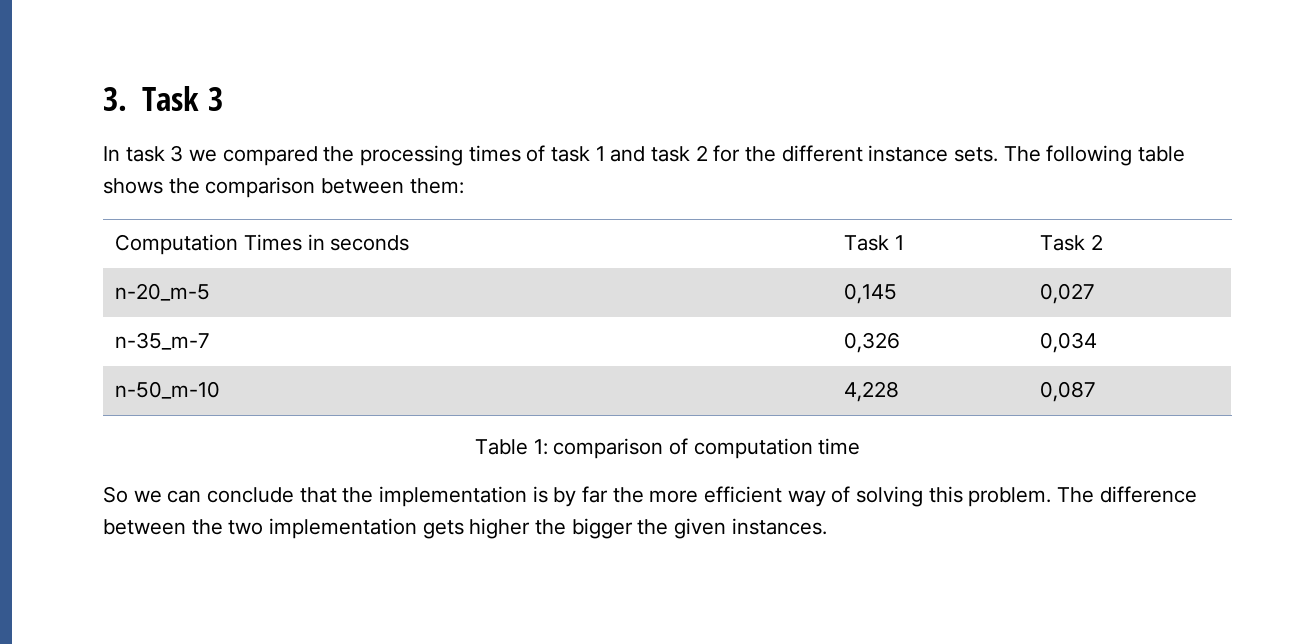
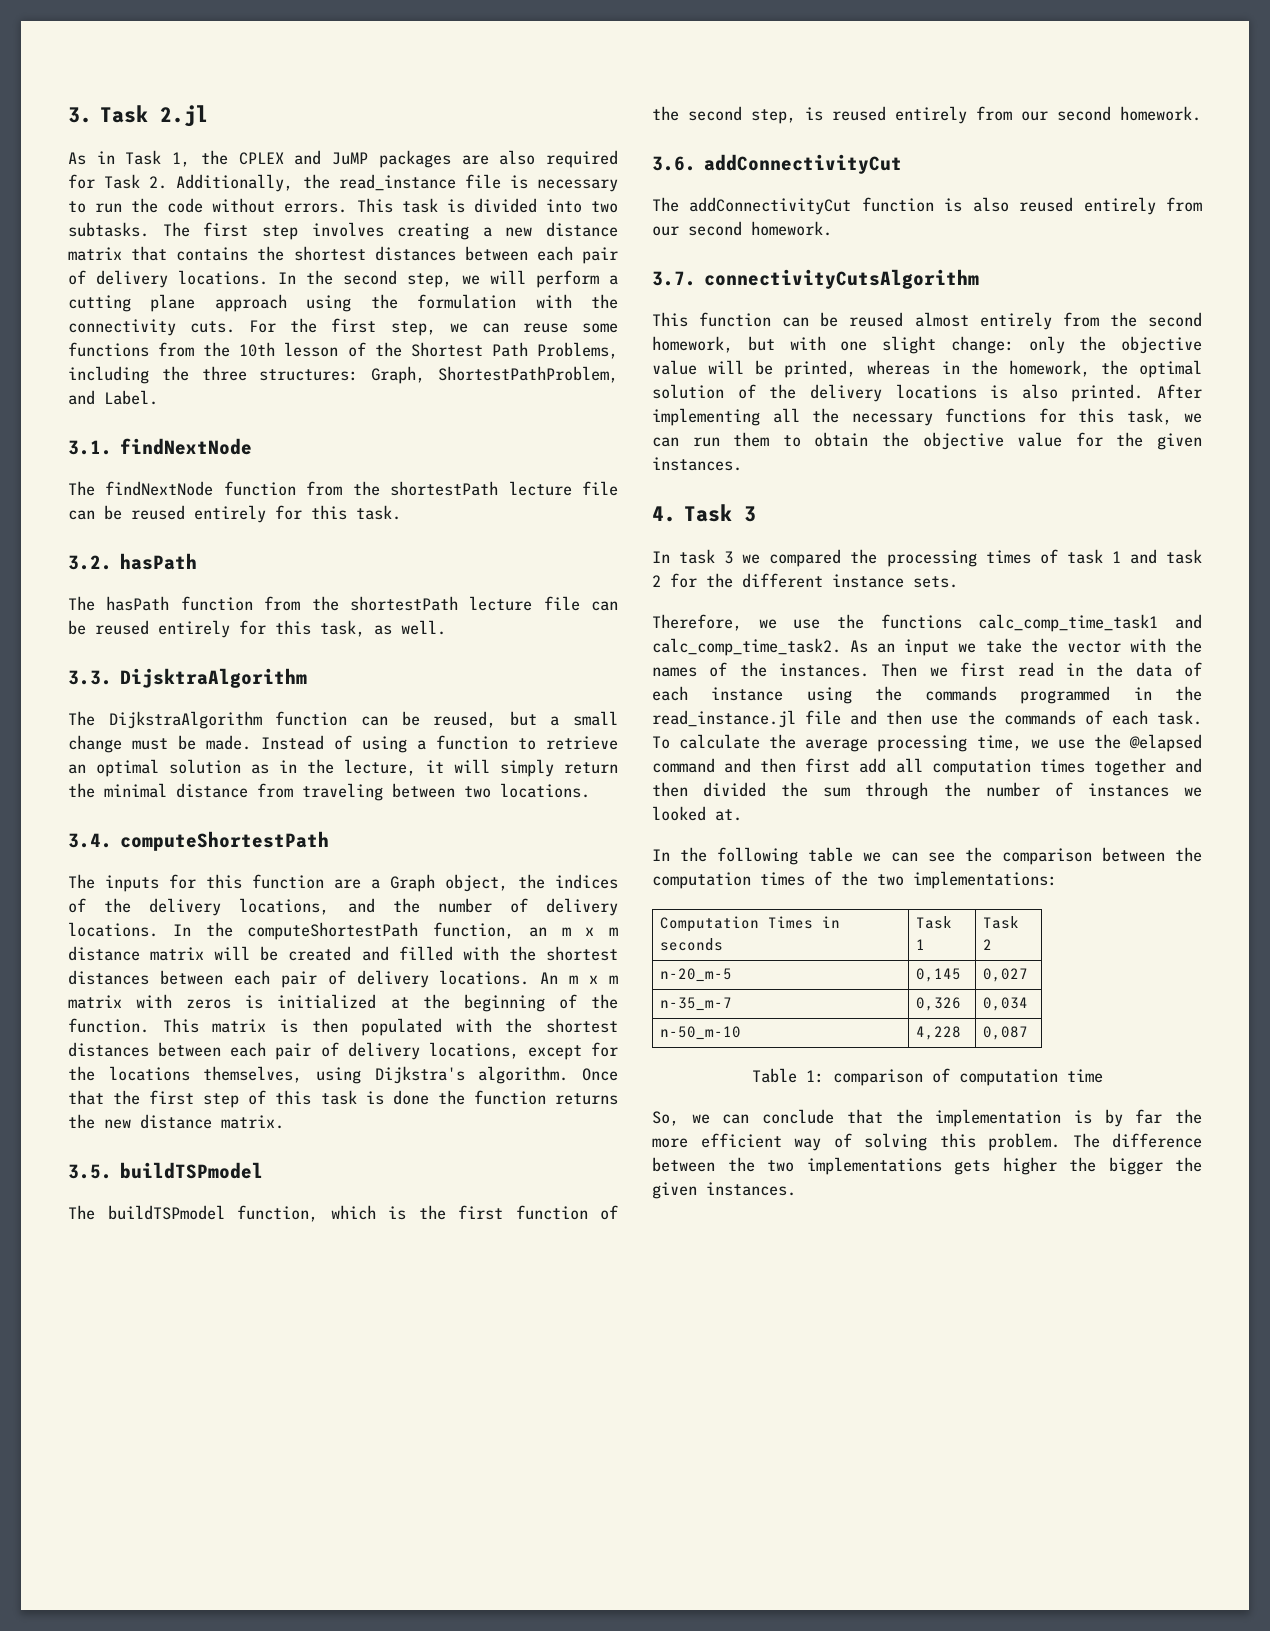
- 3. Task 3
+ 3. Task 2.jl
+ As in Task 1, the CPLEX and JuMP packages are also required for Task 2. Additionally, the read_instance file is necessary to run the code without errors. This task is divided into two subtasks. The first step involves creating a new distance matrix that contains the shortest distances between each pair of delivery locations. In the second step, we will perform a cutting plane approach using the formulation with the connectivity cuts. For the first step, we can reuse some functions from the 10th lesson of the Shortest Path Problems, including the three structures: Graph, ShortestPathProblem, and Label.
+ 3.1. findNextNode
+ The findNextNode function from the shortestPath lecture file can be reused entirely for this task.
+ 3.2. hasPath
+ The hasPath function from the shortestPath lecture file can be reused entirely for this task, as well.
+ 3.3. DijsktraAlgorithm
+ The DijkstraAlgorithm function can be reused, but a small change must be made. Instead of using a function to retrieve an optimal solution as in the lecture, it will simply return the minimal distance from traveling between two locations.
+ 3.4. computeShortestPath
+ The inputs for this function are a Graph object, the indices of the delivery locations, and the number of delivery locations. In the computeShortestPath function, an m x m distance matrix will be created and filled with the shortest distances between each pair of delivery locations. An m x m matrix with zeros is initialized at the beginning of the function. This matrix is then populated with the shortest distances between each pair of delivery locations, except for the locations themselves, using Dijkstra's algorithm. Once that the first step of this task is done the function returns the new distance matrix.
+ 3.5. buildTSPmodel
+ The buildTSPmodel function, which is the first function of the second step, is reused entirely from our second homework.
+ 3.6. addConnectivityCut
+ The addConnectivityCut function is also reused entirely from our second homework.
+ 3.7. connectivityCutsAlgorithm
+ This function can be reused almost entirely from the second homework, but with one slight change: only the objective value will be printed, whereas in the homework, the optimal solution of the delivery locations is also printed. After implementing all the necessary functions for this task, we can run them to obtain the objective value for the given instances.
+ 4. Task 3
- In task 3 we compared the processing times of task 1 and task 2 for the different instance sets. The following table shows the comparison between them:
+ In task 3 we compared the processing times of task 1 and task 2 for the different instance sets.
+ Therefore, we use the functions calc_comp_time_task1 and calc_comp_time_task2. As an input we take the vector with the names of the instances. Then we first read in the data of each instance using the commands programmed in the read_instance.jl file and then use the commands of each task. To calculate the average processing time, we use the @elapsed command and then first add all computation times together and then divided the sum through the number of instances we looked at.
+ In the following table we can see the comparison between the computation times of the two implementations:
- So we can conclude that the implementation is by far the more efficient way of solving this problem.
+ So, we can conclude that the implementation is by far the more efficient way of solving this problem.
- The difference between the two implementation gets higher the bigger the given instances.
+ The difference between the two implementations gets higher the bigger the given instances.

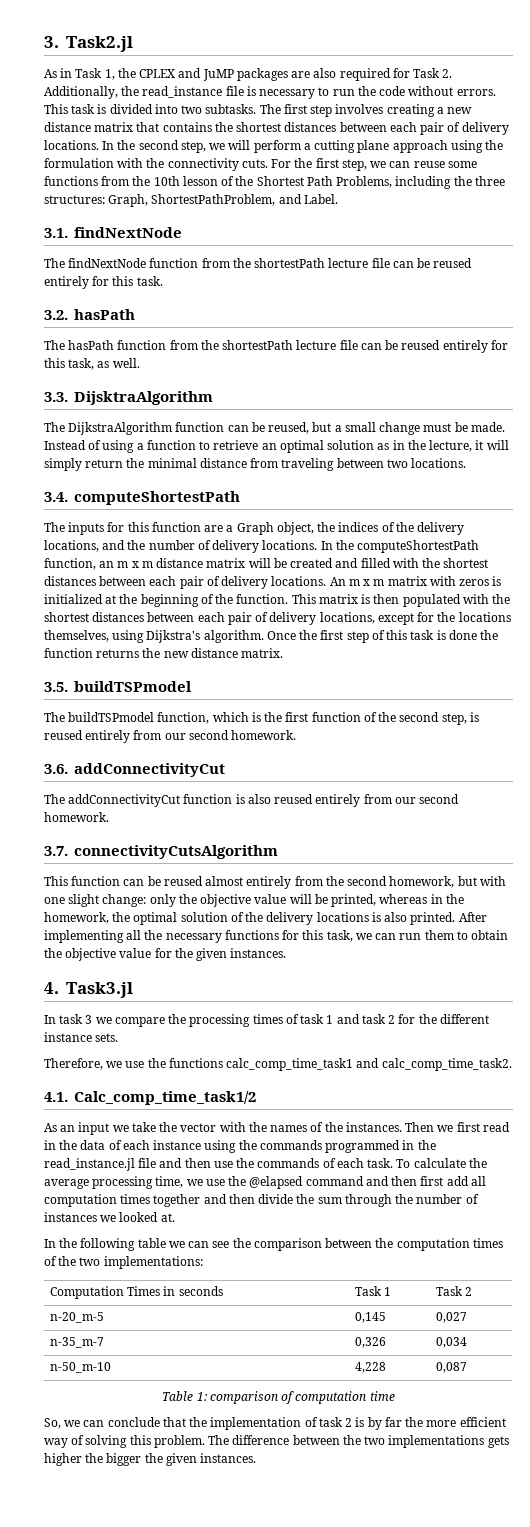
- 3. Task 2.jl
+ 3. Task2.jl
- Once that the first step of this task is done the function returns the new distance matrix.
+ Once the first step of this task is done the function returns the new distance matrix.
- 4. Task 3
+ 4. Task3.jl
- In task 3 we compared the processing times of task 1 and task 2 for the different instance sets.
+ In task 3 we compare the processing times of task 1 and task 2 for the different instance sets.
- Therefore, we use the functions calc_comp_time_task1 and calc_comp_time_task2. As an input we take the vector with the names of the instances.
+ Therefore, we use the functions calc_comp_time_task1 and calc_comp_time_task2.
+ 4.1. Calc_comp_time_task1/2
+ As an input we take the vector with the names of the instances.
- To calculate the average processing time, we use the @elapsed command and then first add all computation times together and then divided the sum through the number of instances we looked at.
+ To calculate the average processing time, we use the @elapsed command and then first add all computation times together and then divide the sum through the number of instances we looked at.
- So, we can conclude that the implementation is by far the more efficient way of solving this problem.
+ So, we can conclude that the implementation of task 2 is by far the more efficient way of solving this problem.

